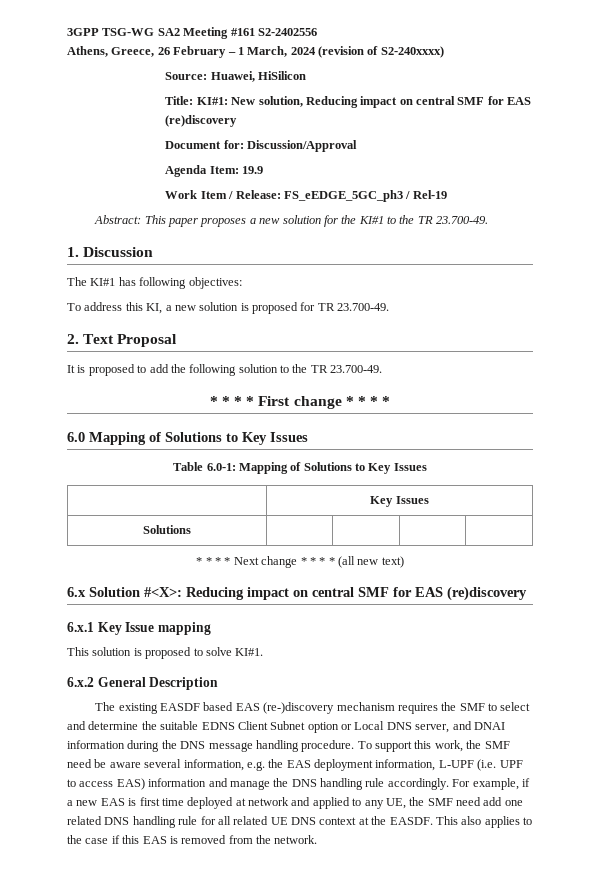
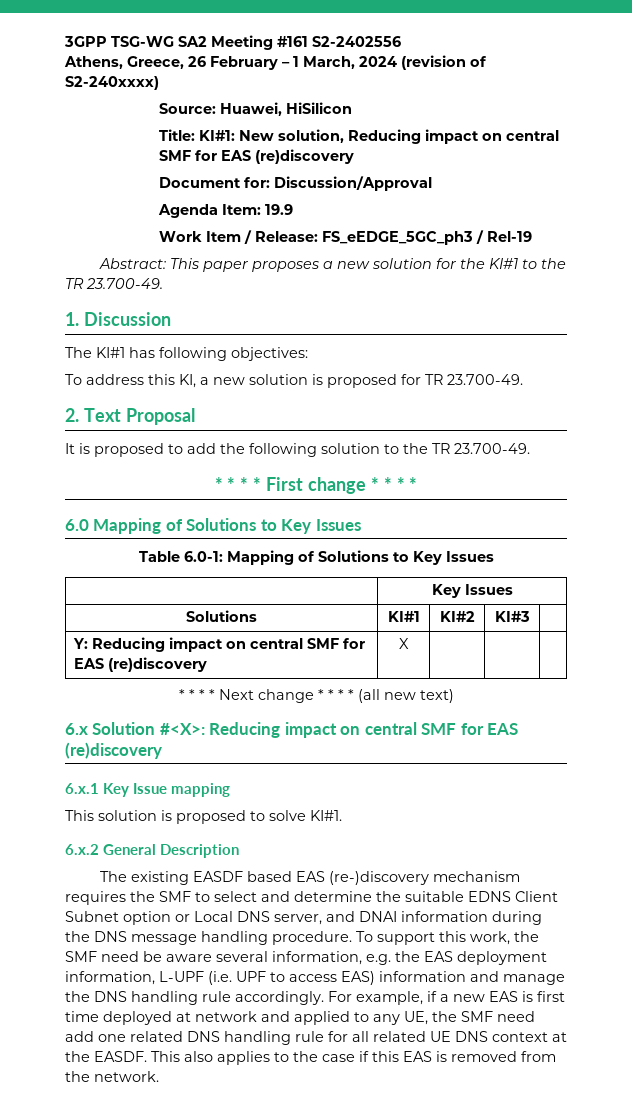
- Solutions | | | |
+ Solutions | KI#1 | KI#2 | KI#3 |
+ Y: Reducing impact on central SMF for EAS (re)discovery | X | | |

